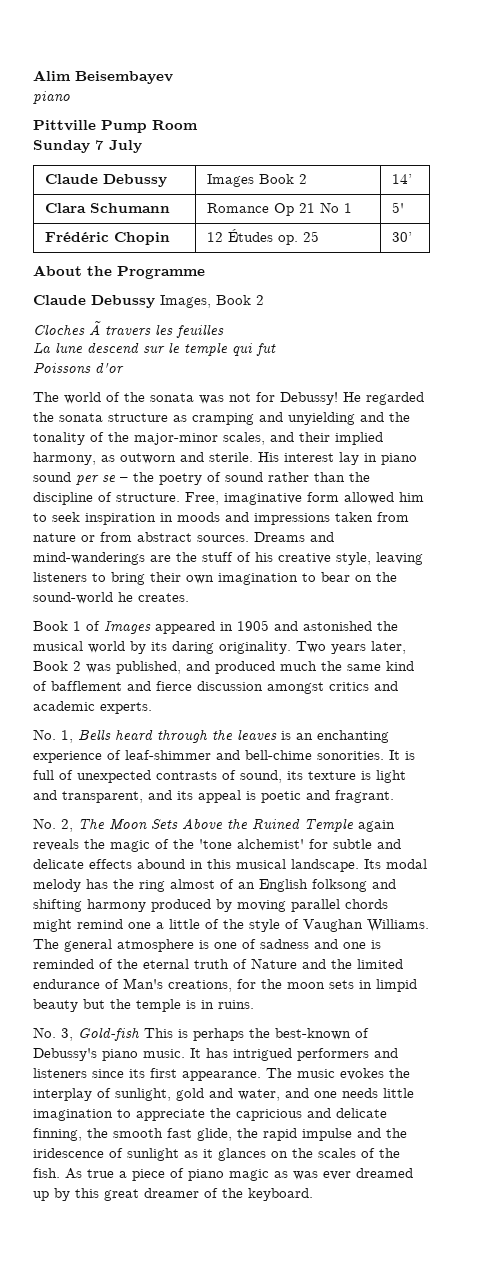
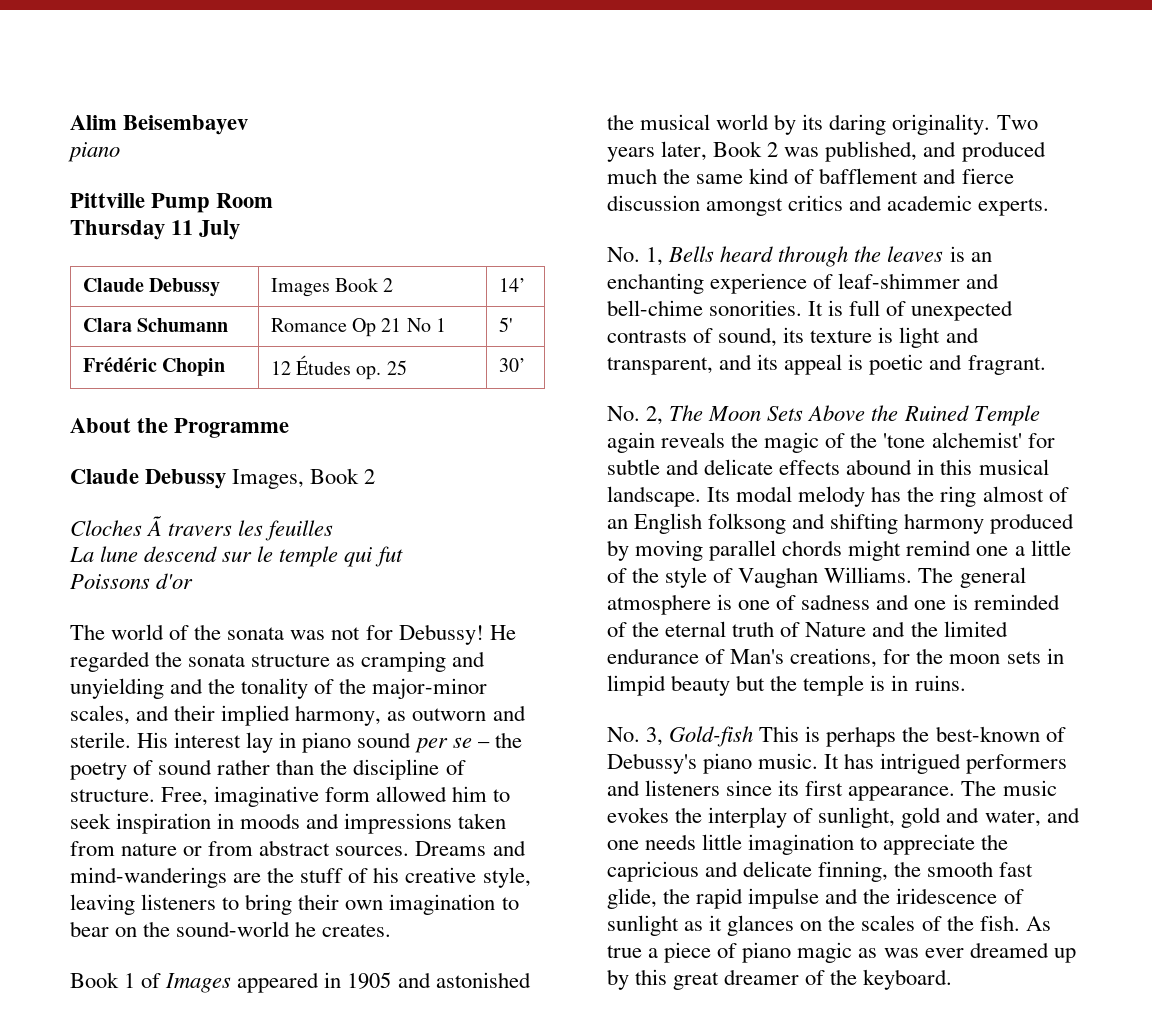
- Sunday 7 July
+ Thursday 11 July

